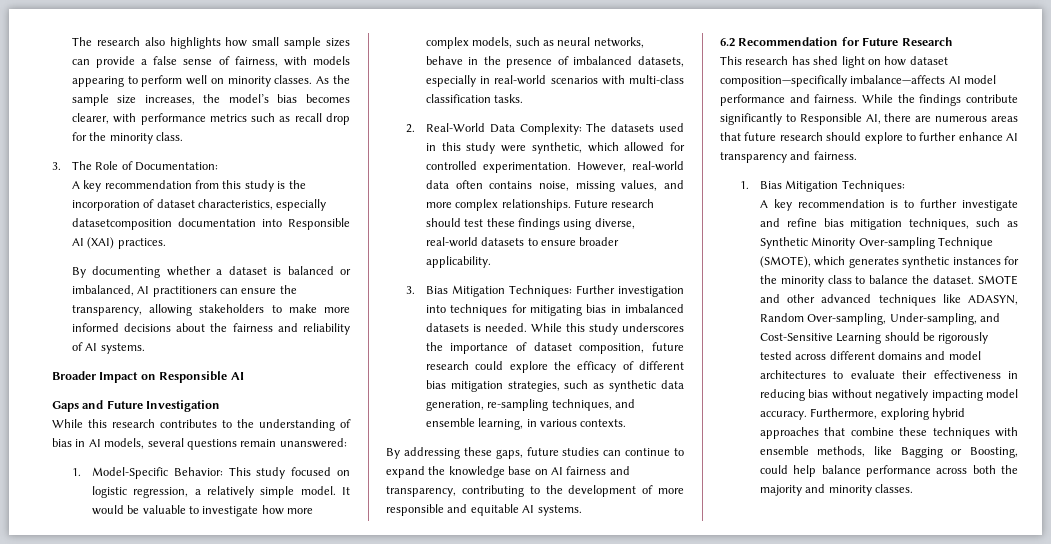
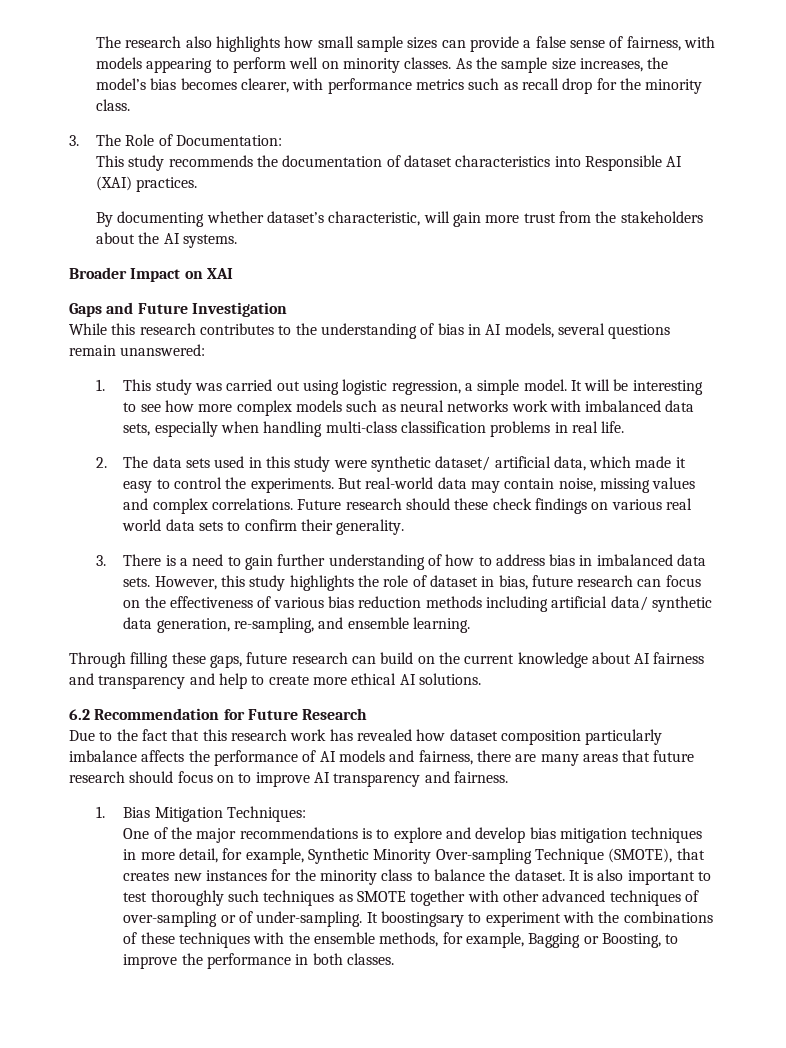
- A key recommendation from this study is the incorporation of dataset characteristics, especially datasetcomposition documentation into Responsible AI (XAI) practices.
+ This study recommends the documentation of dataset characteristics into Responsible AI (XAI) practices.
- By documenting whether a dataset is balanced or imbalanced, AI practitioners can ensure the transparency, allowing stakeholders to make more informed decisions about the fairness and reliability of AI systems.
+ By documenting whether dataset’s characteristic, will gain more trust from the stakeholders about the AI systems.
- Broader Impact on Responsible AI
+ Broader Impact on XAI
- 1. Model-Specific Behavior: This study focused on logistic regression, a relatively simple model.
+ 1. This study was carried out using logistic regression, a simple model.
- It would be valuable to investigate how more complex models, such as neural networks, behave in the presence of imbalanced datasets, especially in real-world scenarios with multi-class classification tasks.
- 2. Real-World Data Complexity: The datasets used in this study were synthetic, which allowed for controlled experimentation. However, real-world data often contains noise, missing values, and more complex relationships. Future research should test these findings using diverse, real-world datasets to ensure broader applicability.
- 3. Bias Mitigation Techniques: Further investigation into techniques for mitigating bias in imbalanced datasets is needed. While this study underscores the importance of dataset composition, future research could explore the efficacy of different bias mitigation strategies, such as synthetic data generation, re-sampling techniques, and ensemble learning, in various contexts.
- By addressing these gaps, future studies can continue to expand the knowledge base on AI fairness and transparency, contributing to the development of more responsible and equitable AI systems.
+ It will be interesting to see how more complex models such as neural networks work with imbalanced data sets, especially when handling multi-class classification problems in real life.
+ 2. The data sets used in this study were synthetic dataset/ artificial data, which made it easy to control the experiments. But real-world data may contain noise, missing values and complex correlations. Future research should these check findings on various real world data sets to confirm their generality.
+ 3. There is a need to gain further understanding of how to address bias in imbalanced data sets. However, this study highlights the role of dataset in bias, future research can focus on the effectiveness of various bias reduction methods including artificial data/ synthetic data generation, re-sampling, and ensemble learning.
+ Through filling these gaps, future research can build on the current knowledge about AI fairness and transparency and help to create more ethical AI solutions.
- This research has shed light on how dataset composition—specifically imbalance—affects AI model performance and fairness. While the findings contribute significantly to Responsible AI, there are numerous areas that future research should explore to further enhance AI transparency and fairness.
+ Due to the fact that this research work has revealed how dataset composition particularly imbalance affects the performance of AI models and fairness, there are many areas that future research should focus on to improve AI transparency and fairness.
- A key recommendation is to further investigate and refine bias mitigation techniques, such as Synthetic Minority Over-sampling Technique (SMOTE), which generates synthetic instances for the minority class to balance the dataset.
+ One of the major recommendations is to explore and develop bias mitigation techniques in more detail, for example, Synthetic Minority Over-sampling Technique (SMOTE), that creates new instances for the minority class to balance the dataset.
- SMOTE and other advanced techniques like ADASYN, Random Over-sampling, Under-sampling, and Cost-Sensitive Learning should be rigorously tested across different domains and model architectures to evaluate their effectiveness in reducing bias without negatively impacting model accuracy. Furthermore, exploring hybrid approaches that combine these techniques with ensemble methods, like Bagging or Boosting, could help balance performance across both the majority and minority classes.
+ It is also important to test thoroughly such techniques as SMOTE together with other advanced techniques of over-sampling or of under-sampling. It boostingsary to experiment with the combinations of these techniques with the ensemble methods, for example, Bagging or Boosting, to improve the performance in both classes.

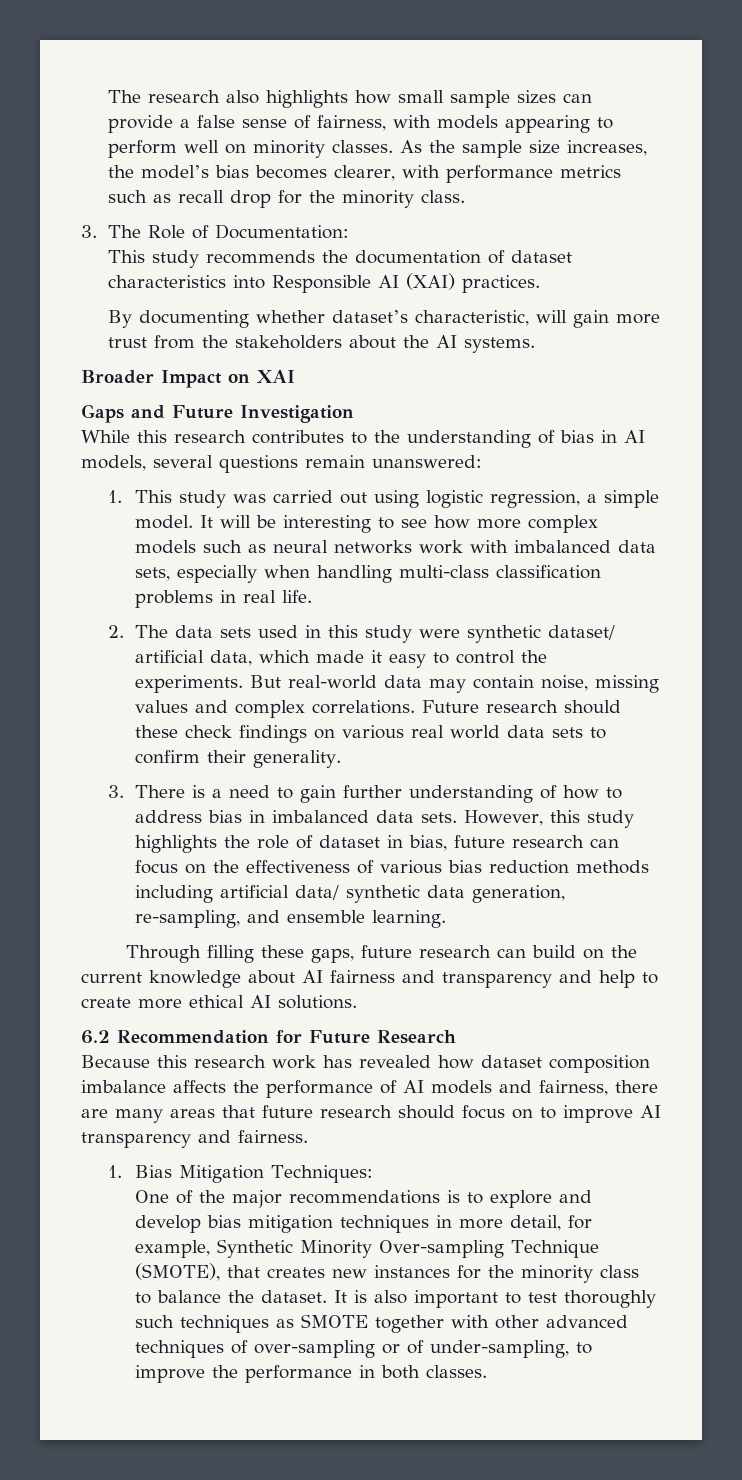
- Due to the fact that this research work has revealed how dataset composition particularly imbalance affects the performance of AI models and fairness, there are many areas that future research should focus on to improve AI transparency and fairness.
+ Because this research work has revealed how dataset composition imbalance affects the performance of AI models and fairness, there are many areas that future research should focus on to improve AI transparency and fairness.
- It is also important to test thoroughly such techniques as SMOTE together with other advanced techniques of over-sampling or of under-sampling. It boostingsary to experiment with the combinations of these techniques with the ensemble methods, for example, Bagging or Boosting, to improve the performance in both classes.
+ It is also important to test thoroughly such techniques as SMOTE together with other advanced techniques of over-sampling or of under-sampling, to improve the performance in both classes.

